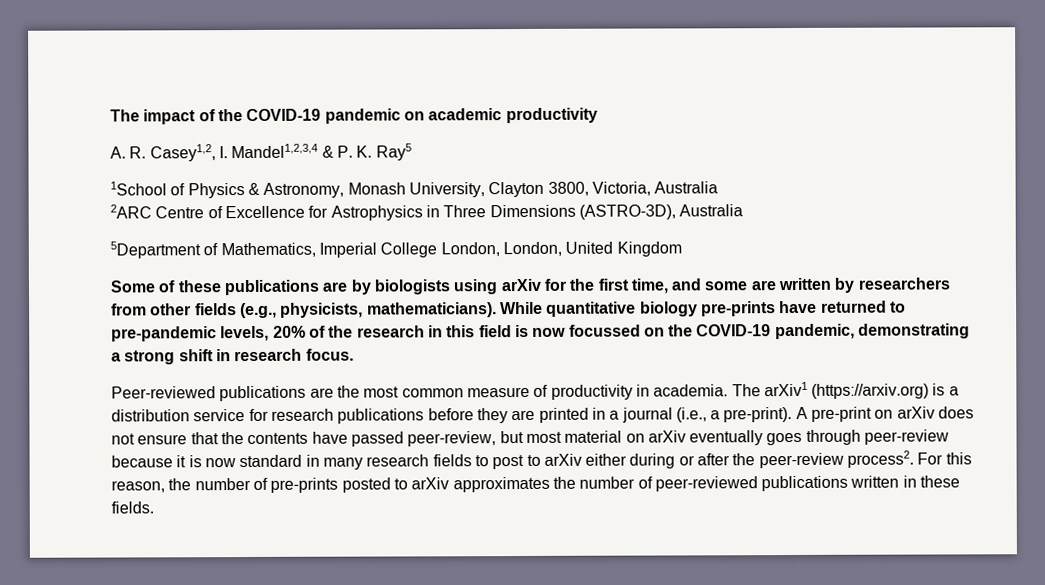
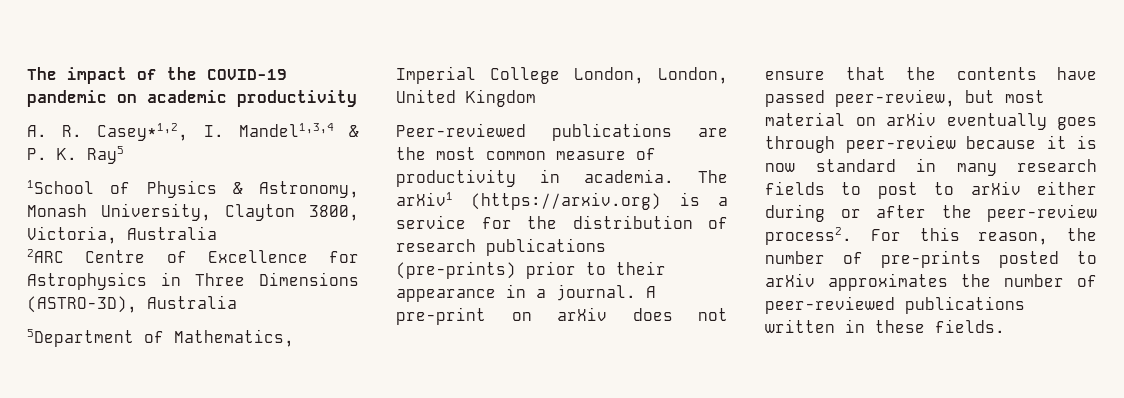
- A. R. Casey1,2, I. Mandel1,2,3,4 & P. K. Ray5
+ A. R. Casey*1,2, I. Mandel1,3,4 & P. K. Ray5
- Some of these publications are by biologists using arXiv for the first time, and some are written by researchers from other fields (e.g., physicists, mathematicians). While quantitative biology pre-prints have returned to pre-pandemic levels, 20% of the research in this field is now focussed on the COVID-19 pandemic, demonstrating a strong shift in research focus.
- The arXiv1 (https://arxiv.org) is a distribution service for research publications before they are printed in a journal (i.e., a pre-print).
+ The arXiv1 (https://arxiv.org) is a service for the distribution of research publications (pre-prints) prior to their appearance in a journal.

